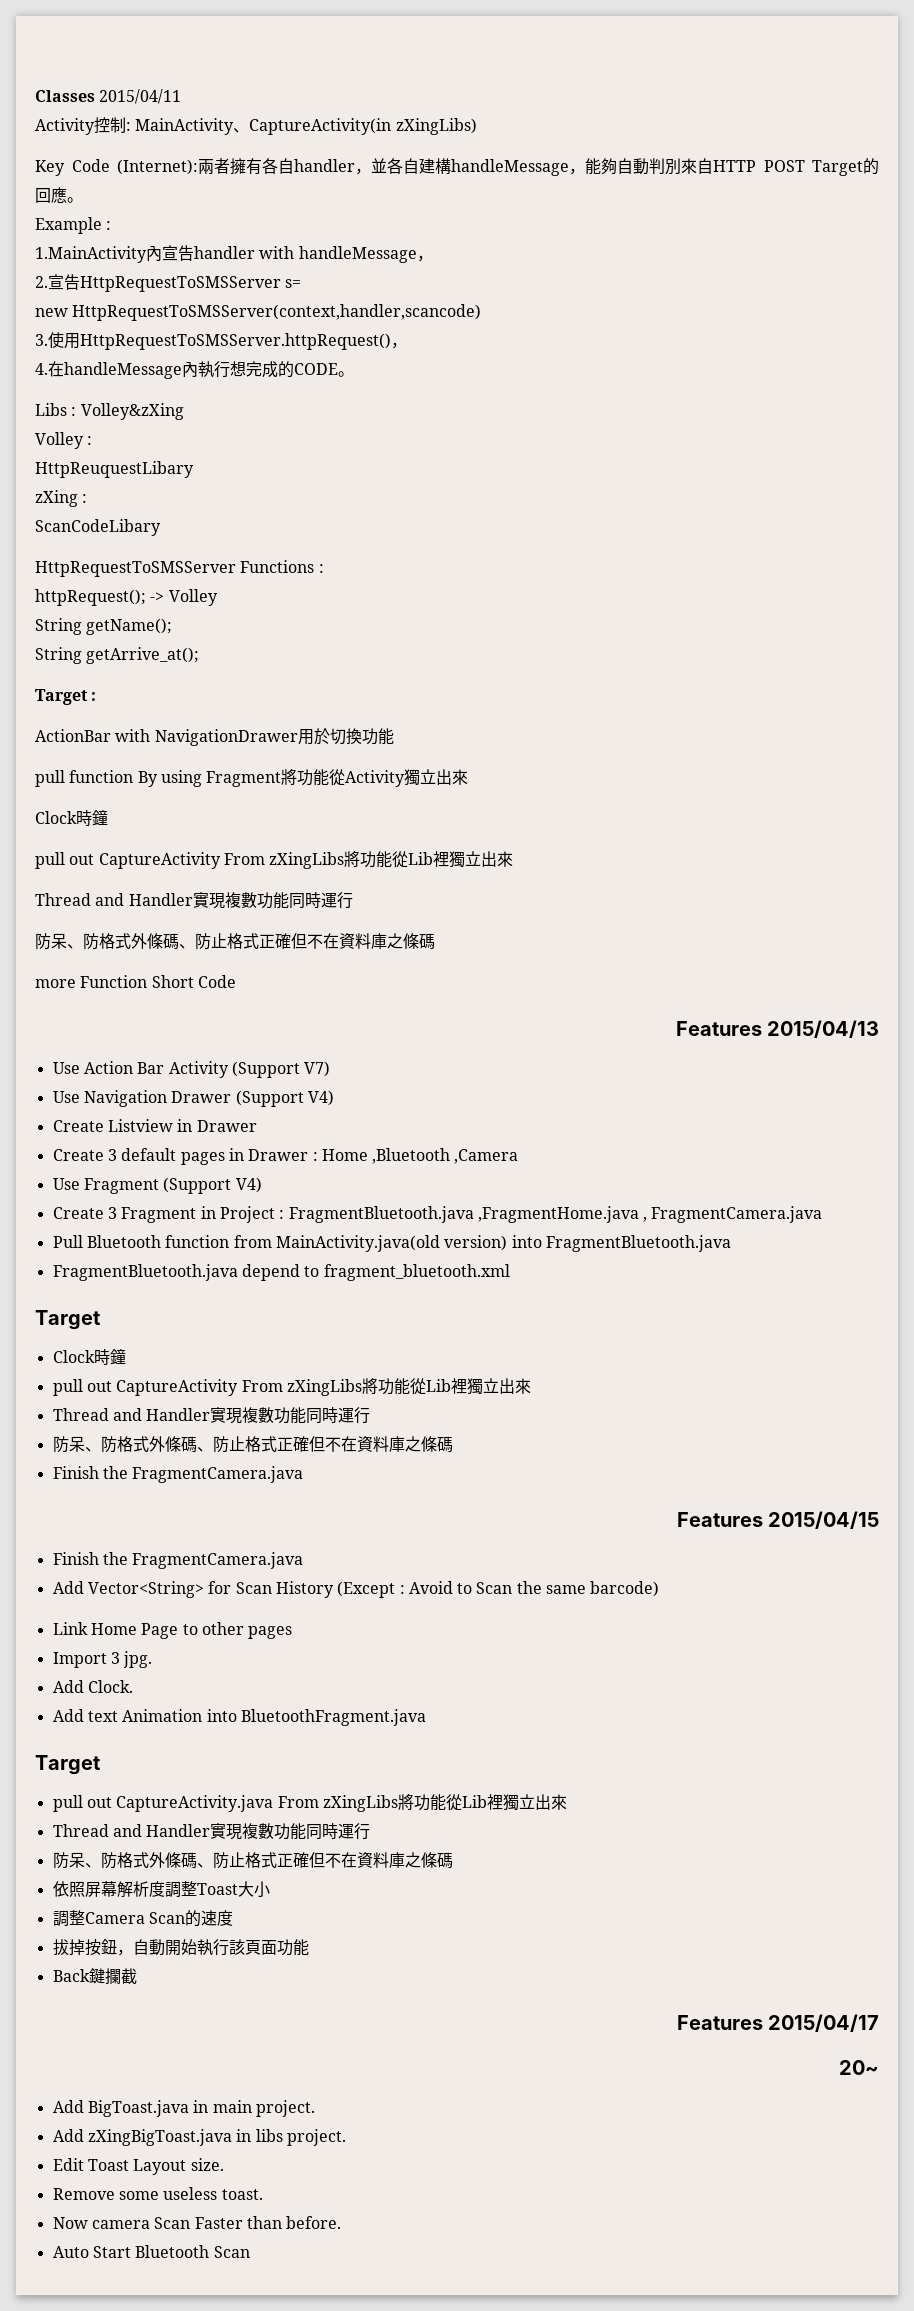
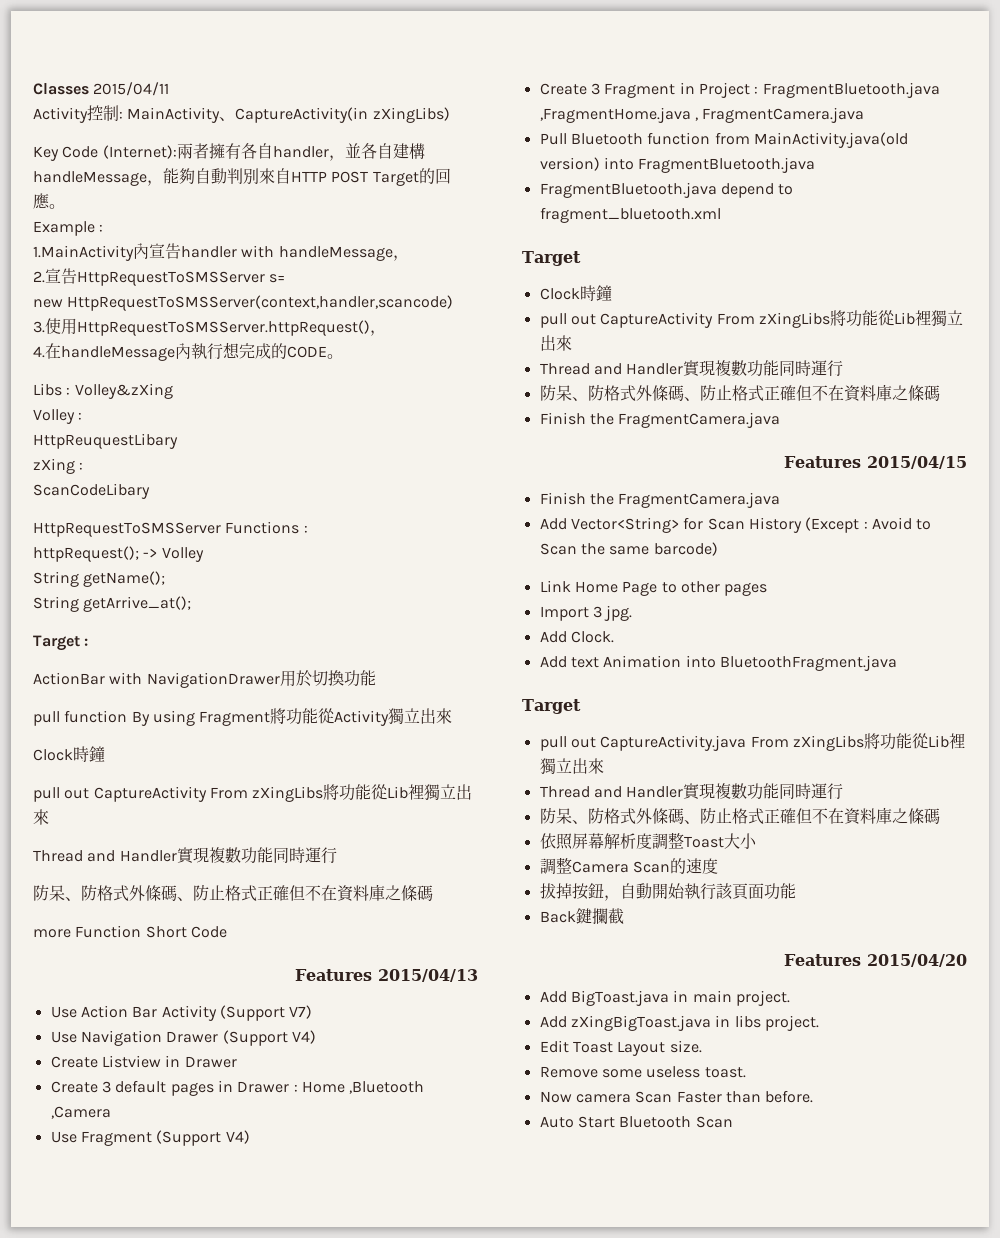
- Features 2015/04/17
- 20~
+ Features 2015/04/20

